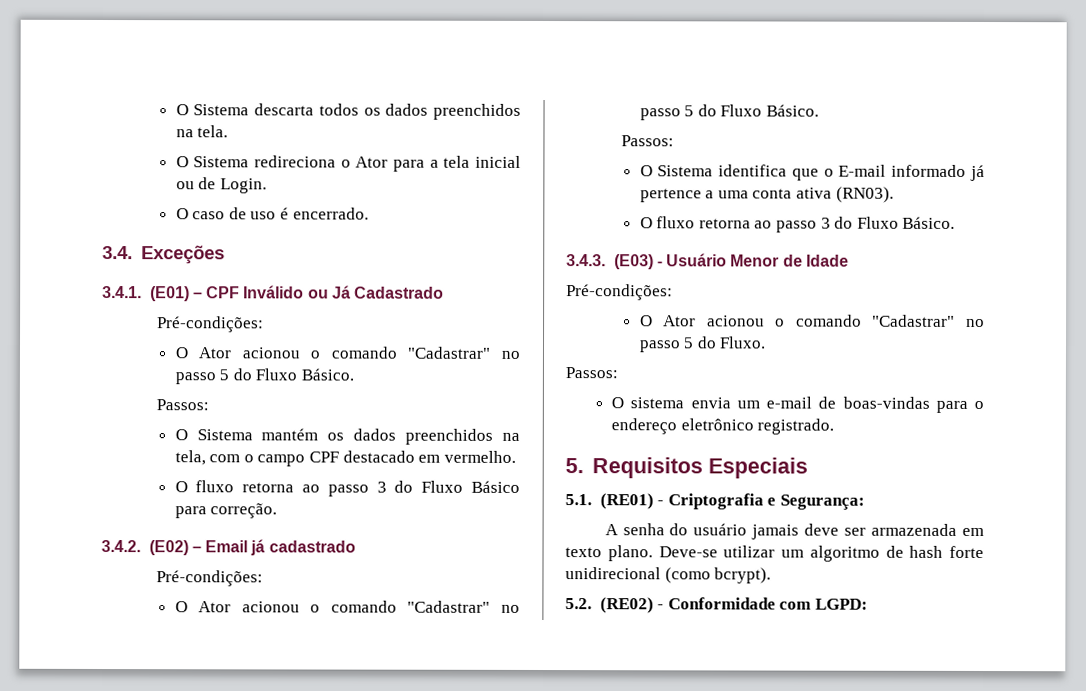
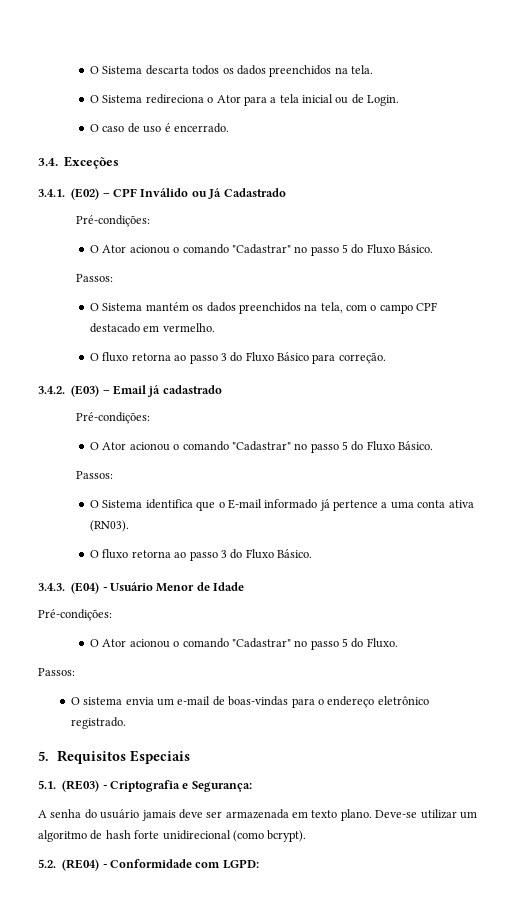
- 3.4.1. (E01) – CPF Inválido ou Já Cadastrado
+ 3.4.1. (E02) – CPF Inválido ou Já Cadastrado
- 3.4.2. (E02) – Email já cadastrado
+ 3.4.2. (E03) – Email já cadastrado
- 3.4.3. (E03) - Usuário Menor de Idade
+ 3.4.3. (E04) - Usuário Menor de Idade
- 5.1. (RE01) - Criptografia e Segurança:
+ 5.1. (RE03) - Criptografia e Segurança:
- 5.2. (RE02) - Conformidade com LGPD:
+ 5.2. (RE04) - Conformidade com LGPD:

